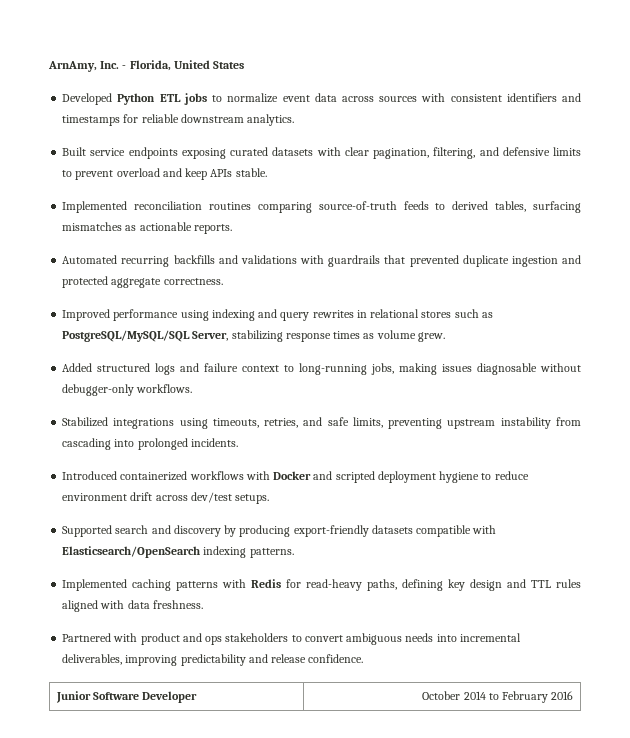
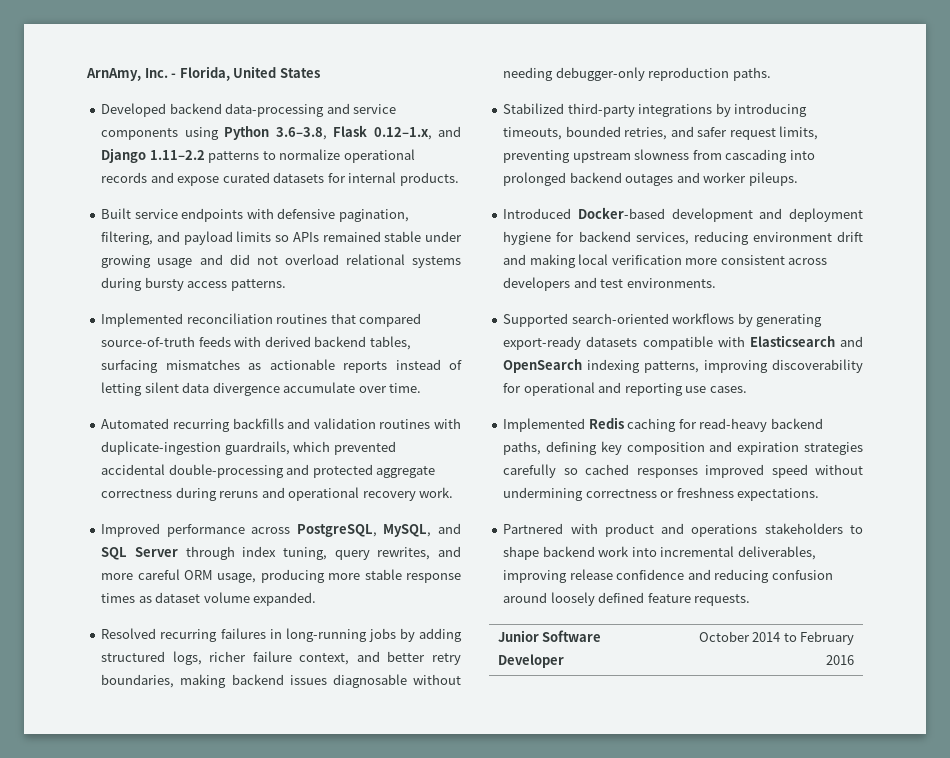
- Developed Python ETL jobs to normalize event data across sources with consistent identifiers and timestamps for reliable downstream analytics.
- Built service endpoints exposing curated datasets with clear pagination, filtering, and defensive limits to prevent overload and keep APIs stable.
- Implemented reconciliation routines comparing source-of-truth feeds to derived tables, surfacing mismatches as actionable reports.
- Automated recurring backfills and validations with guardrails that prevented duplicate ingestion and protected aggregate correctness.
- Improved performance using indexing and query rewrites in relational stores such as PostgreSQL/MySQL/SQL Server, stabilizing response times as volume grew.
- Added structured logs and failure context to long-running jobs, making issues diagnosable without debugger-only workflows.
- Stabilized integrations using timeouts, retries, and safe limits, preventing upstream instability from cascading into prolonged incidents.
- Introduced containerized workflows with Docker and scripted deployment hygiene to reduce environment drift across dev/test setups.
- Supported search and discovery by producing export-friendly datasets compatible with Elasticsearch/OpenSearch indexing patterns.
- Implemented caching patterns with Redis for read-heavy paths, defining key design and TTL rules aligned with data freshness.
+ Developed backend data-processing and service components using Python 3.6–3.8, Flask 0.12–1.x, and Django 1.11–2.2 patterns to normalize operational records and expose curated datasets for internal products.
+ Built service endpoints with defensive pagination, filtering, and payload limits so APIs remained stable under growing usage and did not overload relational systems during bursty access patterns.
+ Implemented reconciliation routines that compared source-of-truth feeds with derived backend tables, surfacing mismatches as actionable reports instead of letting silent data divergence accumulate over time.
+ Automated recurring backfills and validation routines with duplicate-ingestion guardrails, which prevented accidental double-processing and protected aggregate correctness during reruns and operational recovery work.
+ Improved performance across PostgreSQL, MySQL, and SQL Server through index tuning, query rewrites, and more careful ORM usage, producing more stable response times as dataset volume expanded.
+ Resolved recurring failures in long-running jobs by adding structured logs, richer failure context, and better retry boundaries, making backend issues diagnosable without needing debugger-only reproduction paths.
+ Stabilized third-party integrations by introducing timeouts, bounded retries, and safer request limits, preventing upstream slowness from cascading into prolonged backend outages and worker pileups.
+ Introduced Docker-based development and deployment hygiene for backend services, reducing environment drift and making local verification more consistent across developers and test environments.
+ Supported search-oriented workflows by generating export-ready datasets compatible with Elasticsearch and OpenSearch indexing patterns, improving discoverability for operational and reporting use cases.
+ Implemented Redis caching for read-heavy backend paths, defining key composition and expiration strategies carefully so cached responses improved speed without undermining correctness or freshness expectations.
- Partnered with product and ops stakeholders to convert ambiguous needs into incremental deliverables, improving predictability and release confidence.
+ Partnered with product and operations stakeholders to shape backend work into incremental deliverables, improving release confidence and reducing confusion around loosely defined feature requests.

